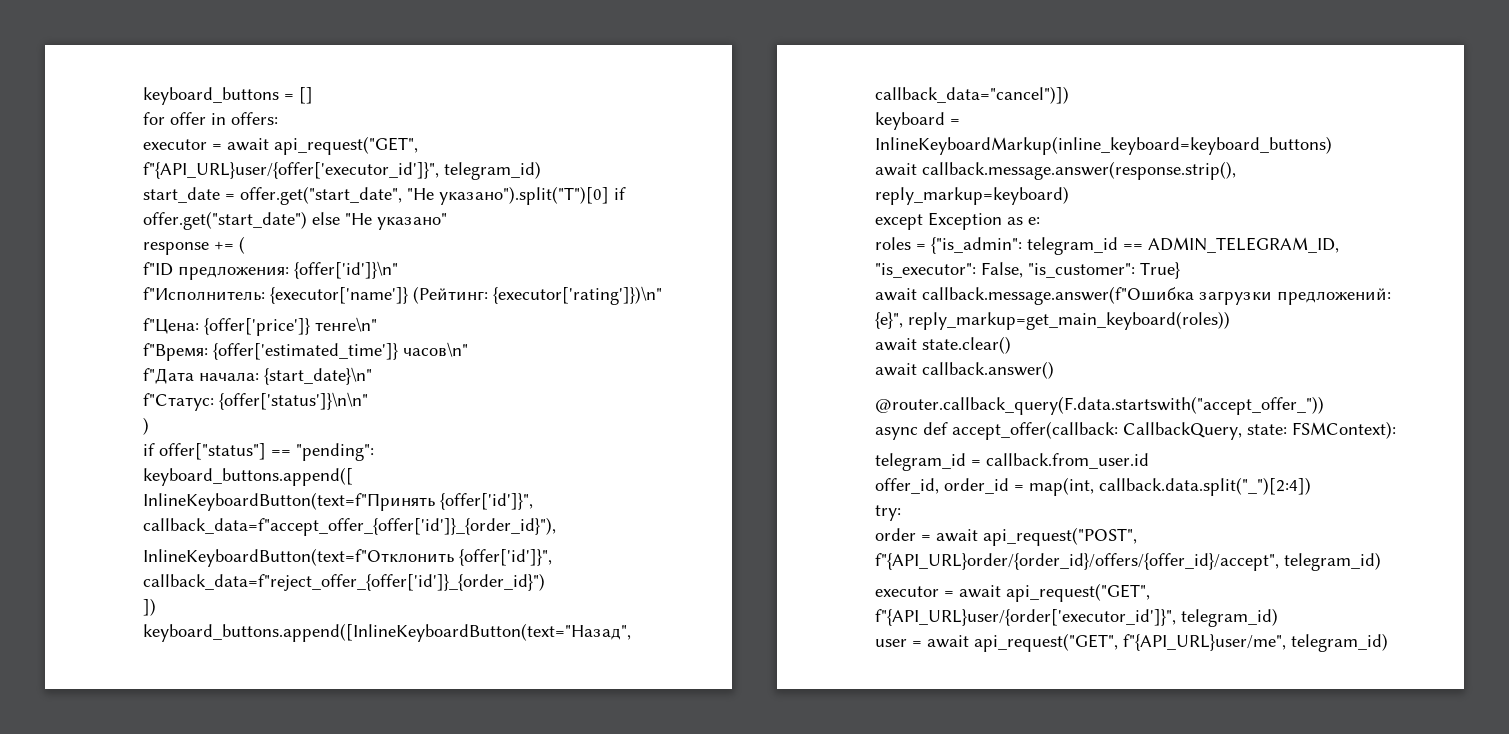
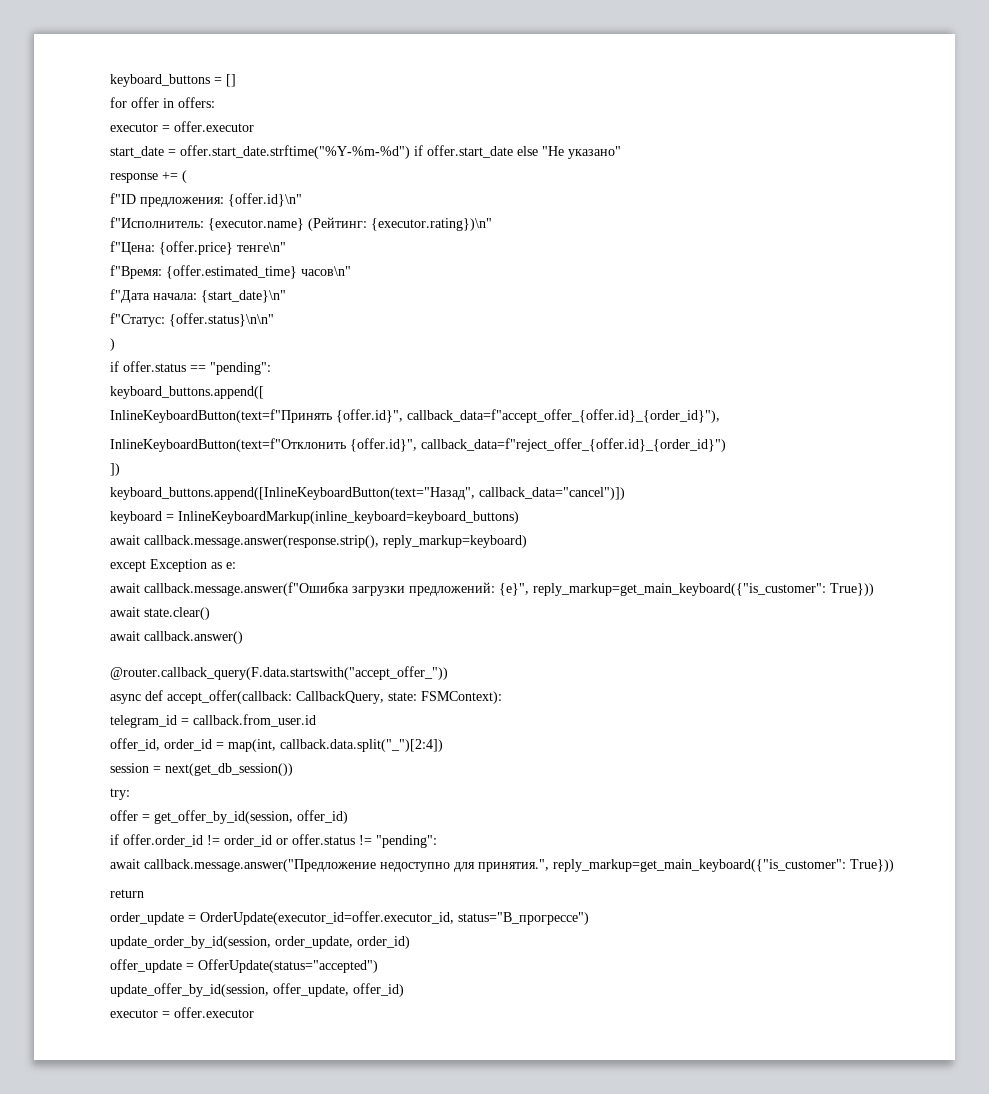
  for offer in offers:
- executor = await api_request("GET", f"{API_URL}user/{offer['executor_id']}", telegram_id)
- start_date = offer.get("start_date", "Не указано").split("T")[0] if offer.get("start_date") else "Не указано"
+ executor = offer.executor
+ start_date = offer.start_date.strftime("%Y-%m-%d") if offer.start_date else "Не указано"
- f"ID предложения: {offer['id']}\n"
+ f"ID предложения: {offer.id}\n"
- f"Исполнитель: {executor['name']} (Рейтинг: {executor['rating']})\n"
+ f"Исполнитель: {executor.name} (Рейтинг: {executor.rating})\n"
- f"Цена: {offer['price']} тенге\n"
+ f"Цена: {offer.price} тенге\n"
- f"Время: {offer['estimated_time']} часов\n"
+ f"Время: {offer.estimated_time} часов\n"
- f"Статус: {offer['status']}\n\n"
+ f"Статус: {offer.status}\n\n"
- if offer["status"] == "pending":
+ if offer.status == "pending":
- InlineKeyboardButton(text=f"Принять {offer['id']}", callback_data=f"accept_offer_{offer['id']}_{order_id}"),
+ InlineKeyboardButton(text=f"Принять {offer.id}", callback_data=f"accept_offer_{offer.id}_{order_id}"),
- InlineKeyboardButton(text=f"Отклонить {offer['id']}", callback_data=f"reject_offer_{offer['id']}_{order_id}")
+ InlineKeyboardButton(text=f"Отклонить {offer.id}", callback_data=f"reject_offer_{offer.id}_{order_id}")
- roles = {"is_admin": telegram_id == ADMIN_TELEGRAM_ID, "is_executor": False, "is_customer": True}
- await callback.message.answer(f"Ошибка загрузки предложений: {e}", reply_markup=get_main_keyboard(roles))
+ await callback.message.answer(f"Ошибка загрузки предложений: {e}", reply_markup=get_main_keyboard({"is_customer": True}))
+ session = next(get_db_session())
  try:
- order = await api_request("POST", f"{API_URL}order/{order_id}/offers/{offer_id}/accept", telegram_id)
- executor = await api_request("GET", f"{API_URL}user/{order['executor_id']}", telegram_id)
- user = await api_request("GET", f"{API_URL}user/me", telegram_id)
+ offer = get_offer_by_id(session, offer_id)
+ if offer.order_id != order_id or offer.status != "pending":
+ await callback.message.answer("Предложение недоступно для принятия.", reply_markup=get_main_keyboard({"is_customer": True}))
+ return
+ order_update = OrderUpdate(executor_id=offer.executor_id, status="В_прогрессе")
+ update_order_by_id(session, order_update, order_id)
+ offer_update = OfferUpdate(status="accepted")
+ update_offer_by_id(session, offer_update, offer_id)
+ executor = offer.executor

